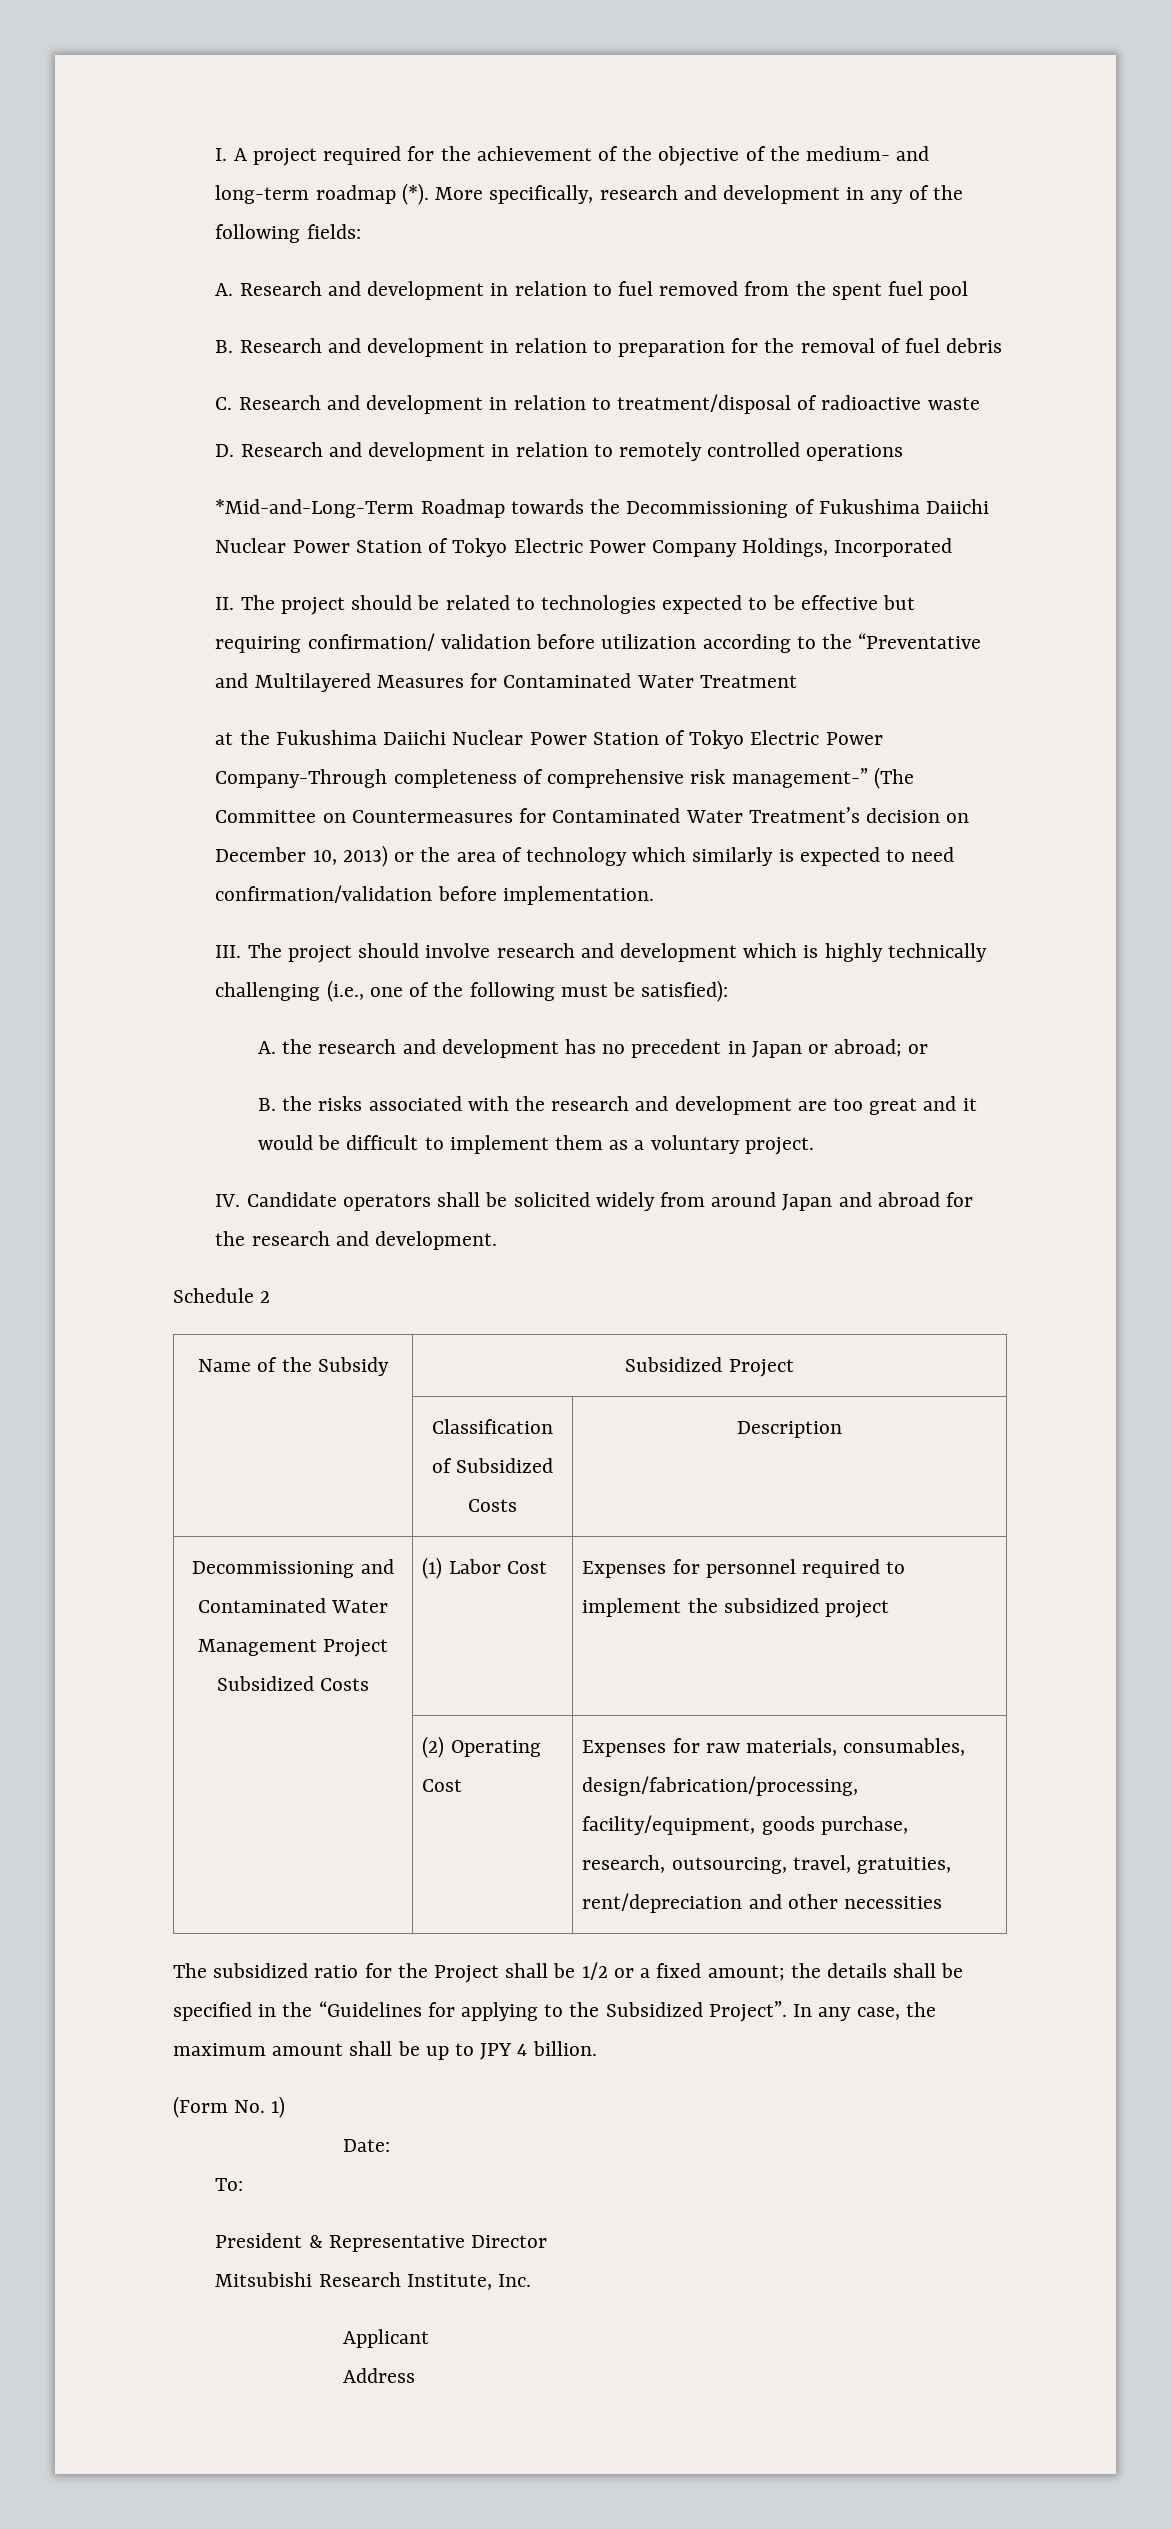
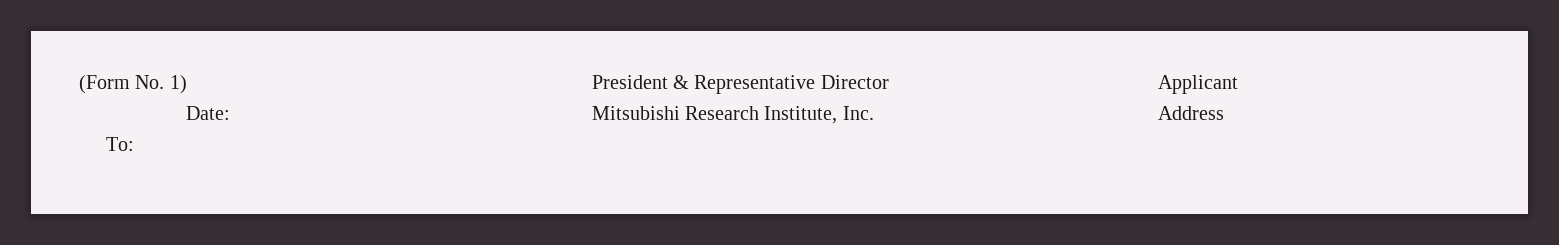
- I. A project required for the achievement of the objective of the medium- and long-term roadmap (*). More specifically, research and development in any of the following fields:
- A. Research and development in relation to fuel removed from the spent fuel pool
- B. Research and development in relation to preparation for the removal of fuel debris
- C. Research and development in relation to treatment/disposal of radioactive waste
- D. Research and development in relation to remotely controlled operations
- *Mid-and-Long-Term Roadmap towards the Decommissioning of Fukushima Daiichi Nuclear Power Station of Tokyo Electric Power Company Holdings, Incorporated
- II. The project should be related to technologies expected to be effective but requiring confirmation/ validation before utilization according to the “Preventative and Multilayered Measures for Contaminated Water Treatment
- at the Fukushima Daiichi Nuclear Power Station of Tokyo Electric Power Company-Through completeness of comprehensive risk management-” (The Committee on Countermeasures for Contaminated Water Treatment’s decision on December 10, 2013) or the area of technology which similarly is expected to need confirmation/validation before implementation.
- III. The project should involve research and development which is highly technically challenging (i.e., one of the following must be satisfied):
- A. the research and development has no precedent in Japan or abroad; or
- B. the risks associated with the research and development are too great and it would be difficult to implement them as a voluntary project.
- IV. Candidate operators shall be solicited widely from around Japan and abroad for the research and development.
- Schedule 2
- Name of the Subsidy | Subsidized Project
- | Classification of Subsidized Costs | Description
- Decommissioning and Contaminated Water Management Project Subsidized Costs | (1) Labor Cost | Expenses for personnel required to implement the subsidized project
- | (2) Operating Cost | Expenses for raw materials, consumables, design/fabrication/processing, facility/equipment, goods purchase, research, outsourcing, travel, gratuities, rent/depreciation and other necessities
- The subsidized ratio for the Project shall be 1/2 or a fixed amount; the details shall be specified in the “Guidelines for applying to the Subsidized Project”. In any case, the maximum amount shall be up to JPY 4 billion.

